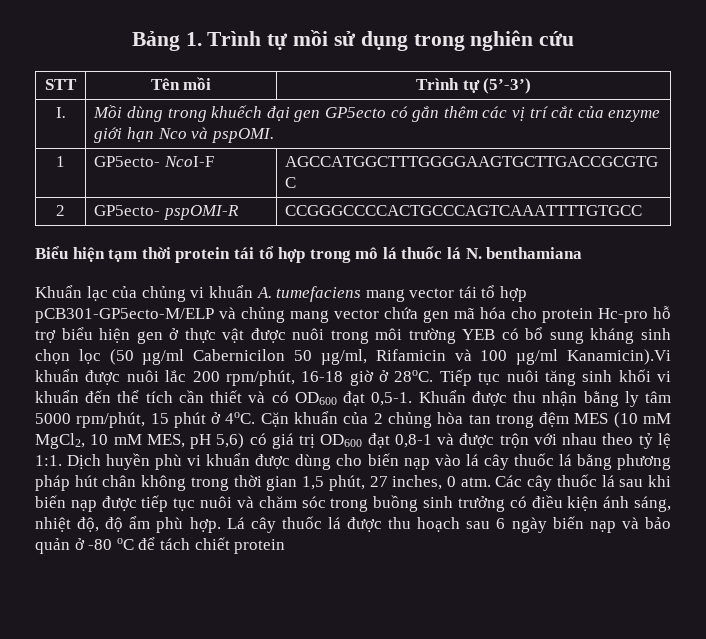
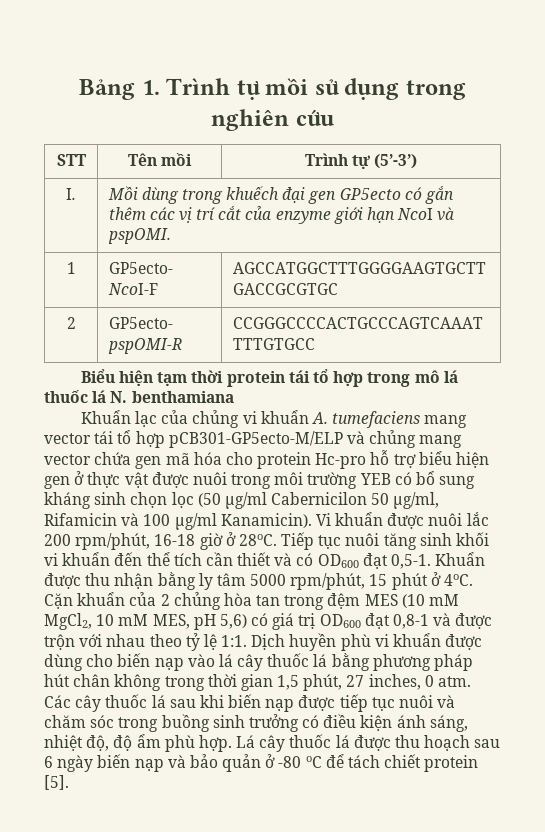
- I. | Mồi dùng trong khuếch đại gen GP5ecto có gắn thêm các vị trí cắt của enzyme giới hạn Nco và pspOMI.
+ I. | Mồi dùng trong khuếch đại gen GP5ecto có gắn thêm các vị trí cắt của enzyme giới hạn NcoI và pspOMI.
- Khuẩn lạc của chủng vi khuẩn A. tumefaciens mang vector tái tổ hợp pCB301-GP5ecto-M/ELP và chủng mang vector chứa gen mã hóa cho protein Hc-pro hỗ trợ biểu hiện gen ở thực vật được nuôi trong môi trường YEB có bổ sung kháng sinh chọn lọc (50 µg/ml Cabernicilon 50 µg/ml, Rifamicin và 100 µg/ml Kanamicin).Vi khuẩn được nuôi lắc 200 rpm/phút, 16-18 giờ ở 28oC.
+ Khuẩn lạc của chủng vi khuẩn A. tumefaciens mang vector tái tổ hợp pCB301-GP5ecto-M/ELP và chủng mang vector chứa gen mã hóa cho protein Hc-pro hỗ trợ biểu hiện gen ở thực vật được nuôi trong môi trường YEB có bổ sung kháng sinh chọn lọc (50 µg/ml Cabernicilon 50 µg/ml, Rifamicin và 100 µg/ml Kanamicin). Vi khuẩn được nuôi lắc 200 rpm/phút, 16-18 giờ ở 28oC.
- Lá cây thuốc lá được thu hoạch sau 6 ngày biến nạp và bảo quản ở -80 oC để tách chiết protein
+ Lá cây thuốc lá được thu hoạch sau 6 ngày biến nạp và bảo quản ở -80 oC để tách chiết protein [5].

